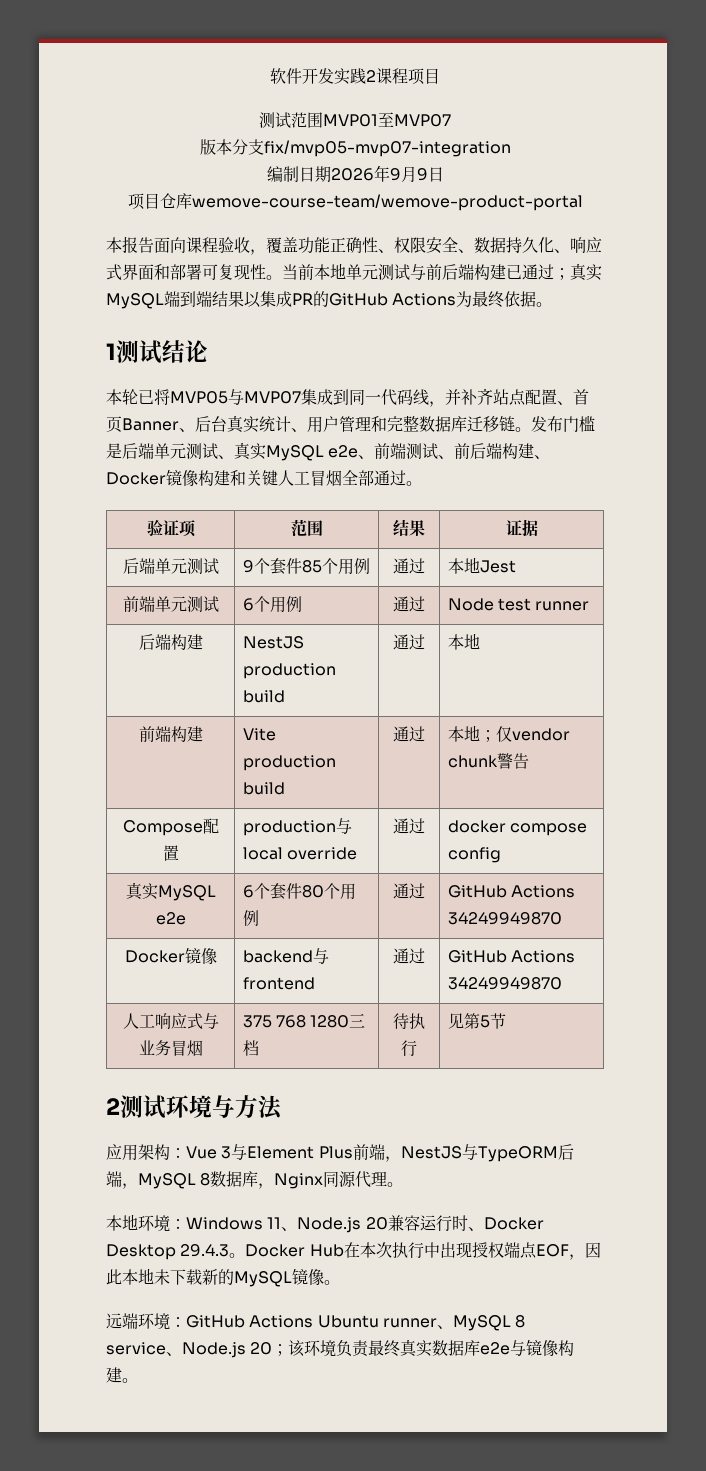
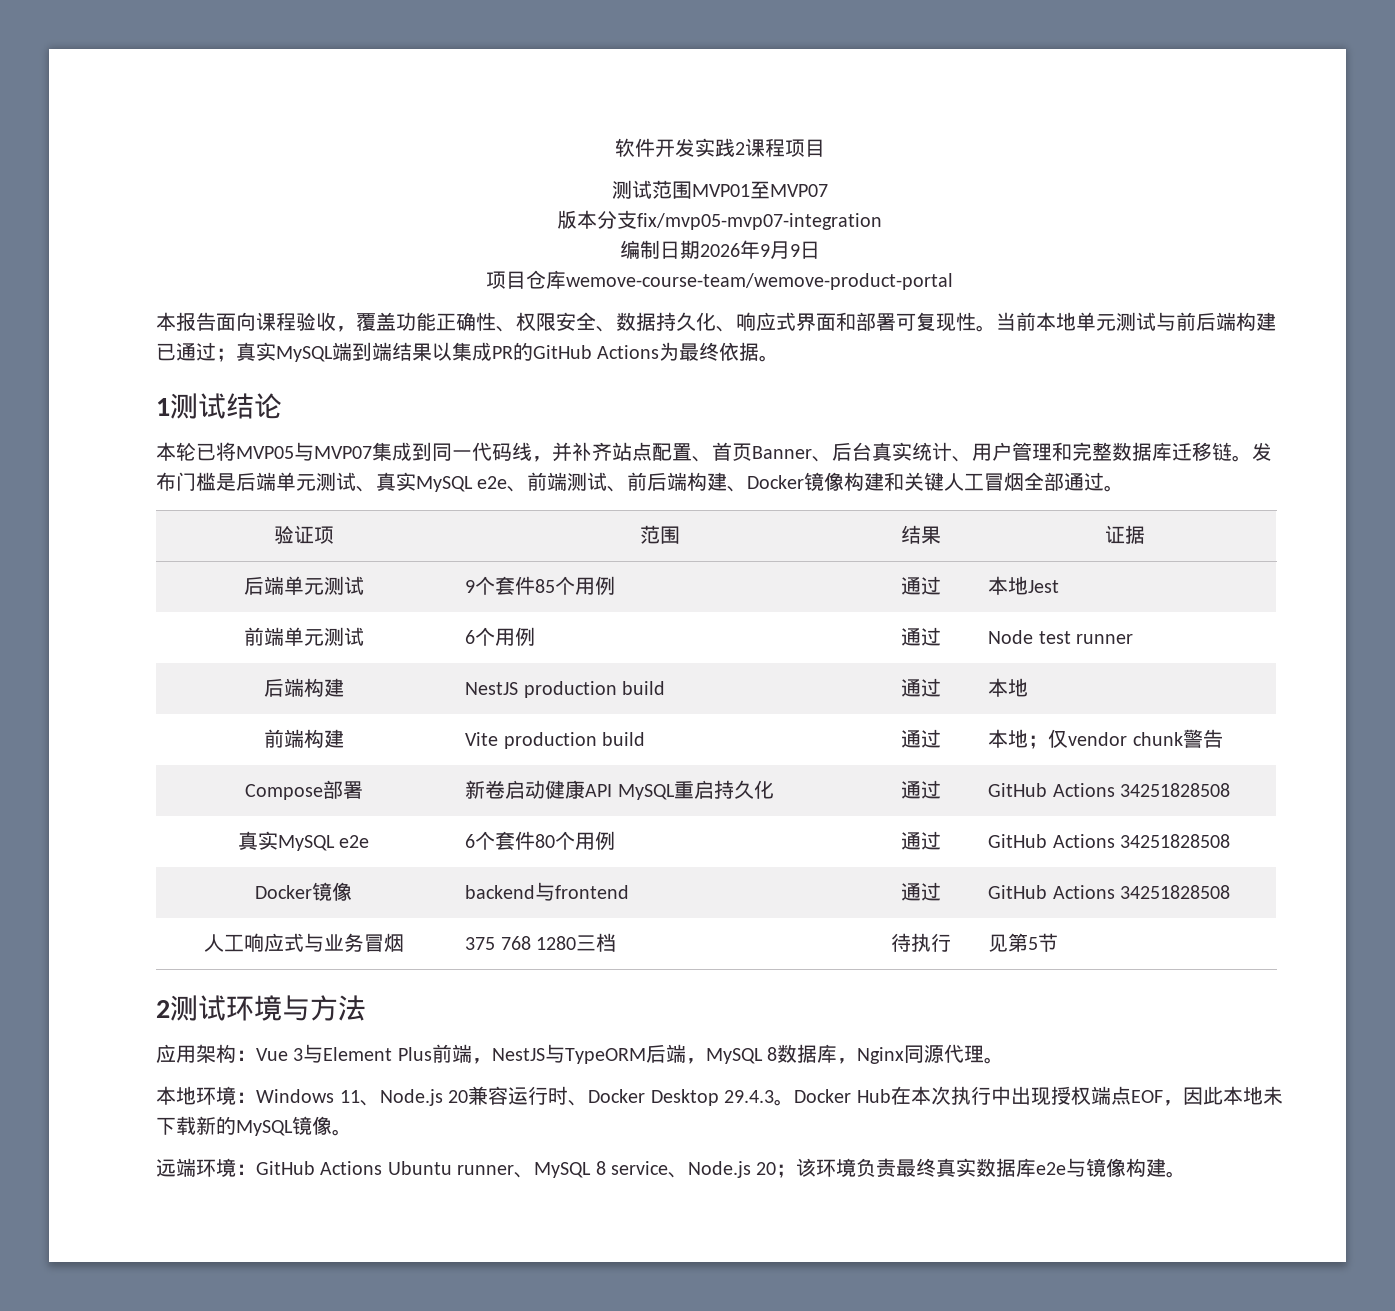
- Compose配置 | production与local override | 通过 | docker compose config
+ Compose部署 | 新卷启动健康API MySQL重启持久化 | 通过 | GitHub Actions 34251828508
- 真实MySQL e2e | 6个套件80个用例 | 通过 | GitHub Actions 34249949870
+ 真实MySQL e2e | 6个套件80个用例 | 通过 | GitHub Actions 34251828508
- Docker镜像 | backend与frontend | 通过 | GitHub Actions 34249949870
+ Docker镜像 | backend与frontend | 通过 | GitHub Actions 34251828508

